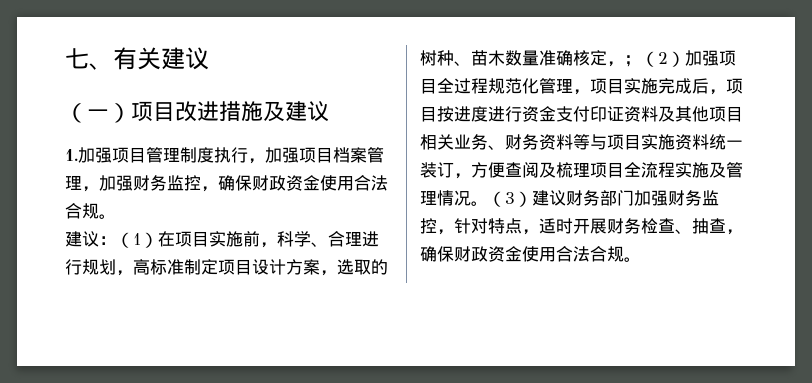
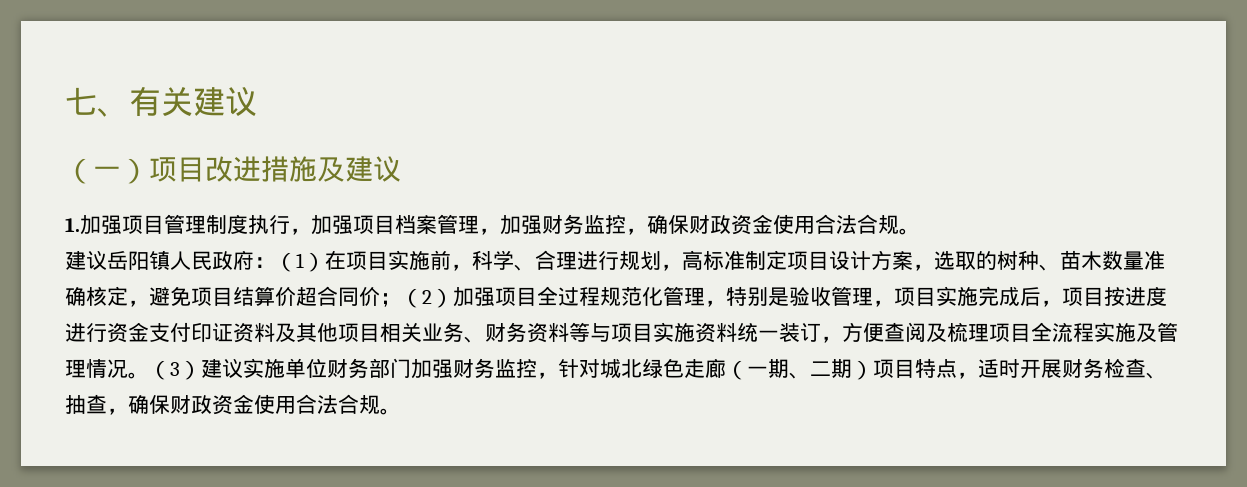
- 建议：
+ 建议岳阳镇人民政府：
- （1）在项目实施前，科学、合理进行规划，高标准制定项目设计方案，选取的树种、苗木数量准确核定，；
+ （1）在项目实施前，科学、合理进行规划，高标准制定项目设计方案，选取的树种、苗木数量准确核定，避免项目结算价超合同价；
- （2）加强项目全过程规范化管理，项目实施完成后，项目按进度进行资金支付印证资料及其他项目相关业务、财务资料等与项目实施资料统一装订，方便查阅及梳理项目全流程实施及管理情况。
+ （2）加强项目全过程规范化管理，特别是验收管理，项目实施完成后，项目按进度进行资金支付印证资料及其他项目相关业务、财务资料等与项目实施资料统一装订，方便查阅及梳理项目全流程实施及管理情况。
- （3）建议财务部门加强财务监控，针对特点，适时开展财务检查、抽查，确保财政资金使用合法合规。
+ （3）建议实施单位财务部门加强财务监控，针对城北绿色走廊（一期、二期）项目特点，适时开展财务检查、抽查，确保财政资金使用合法合规。

